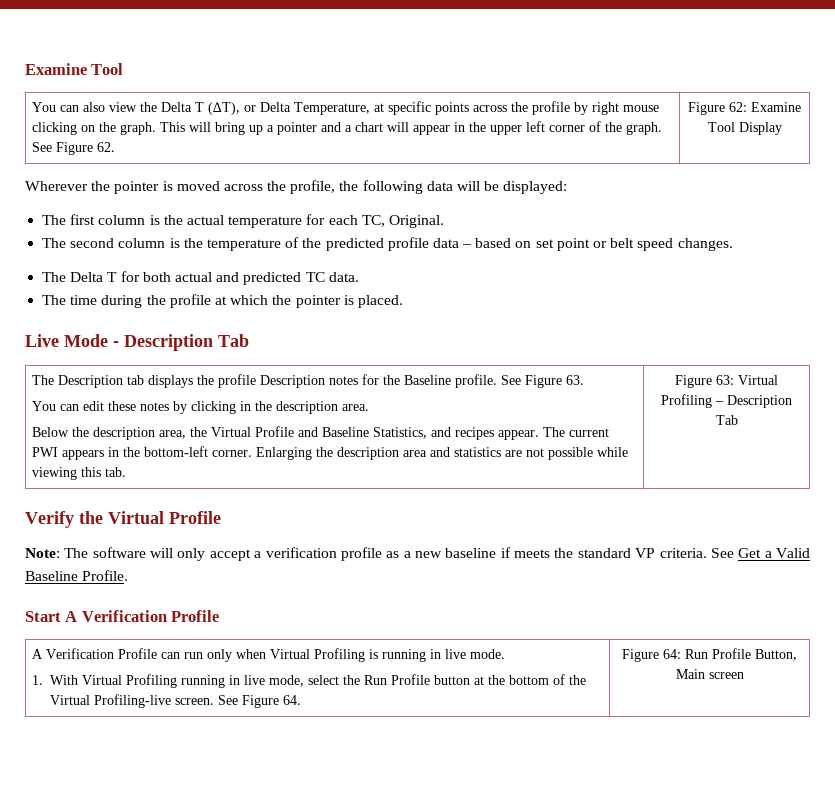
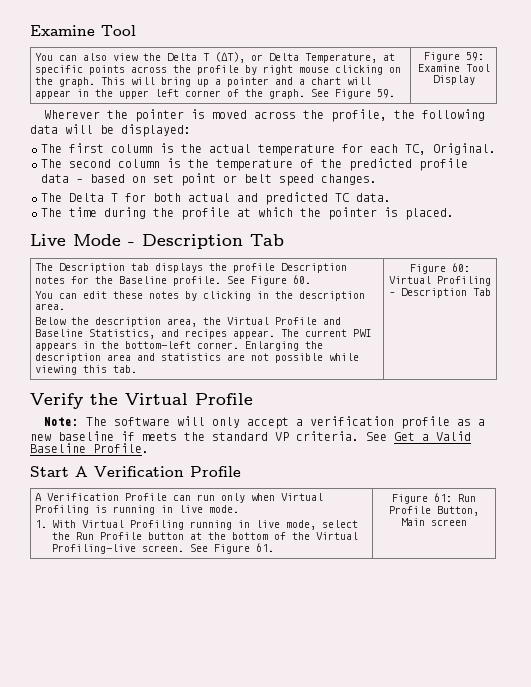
- See Figure 62. | Figure 62: Examine Tool Display
+ See Figure 59. | Figure 59: Examine Tool Display
- See Figure 63.
+ See Figure 60.
- Figure 63: Virtual Profiling – Description Tab
+ Figure 60: Virtual Profiling – Description Tab
- See Figure 64. | Figure 64: Run Profile Button, Main screen
+ See Figure 61. | Figure 61: Run Profile Button, Main screen

